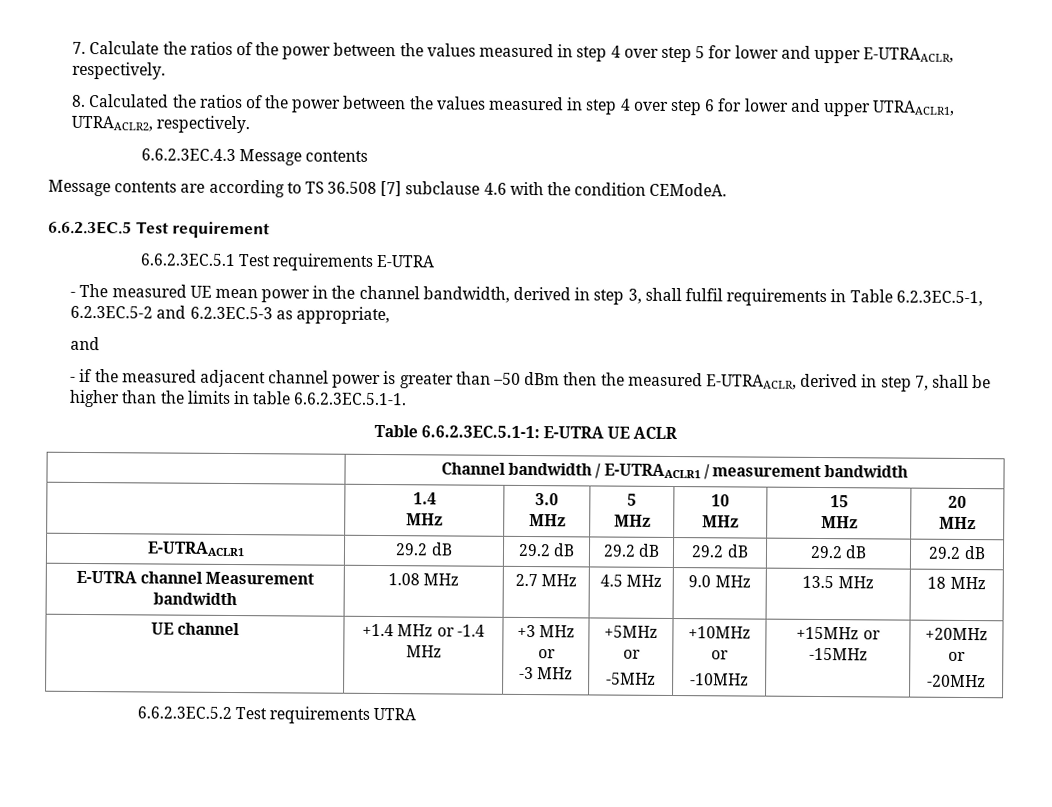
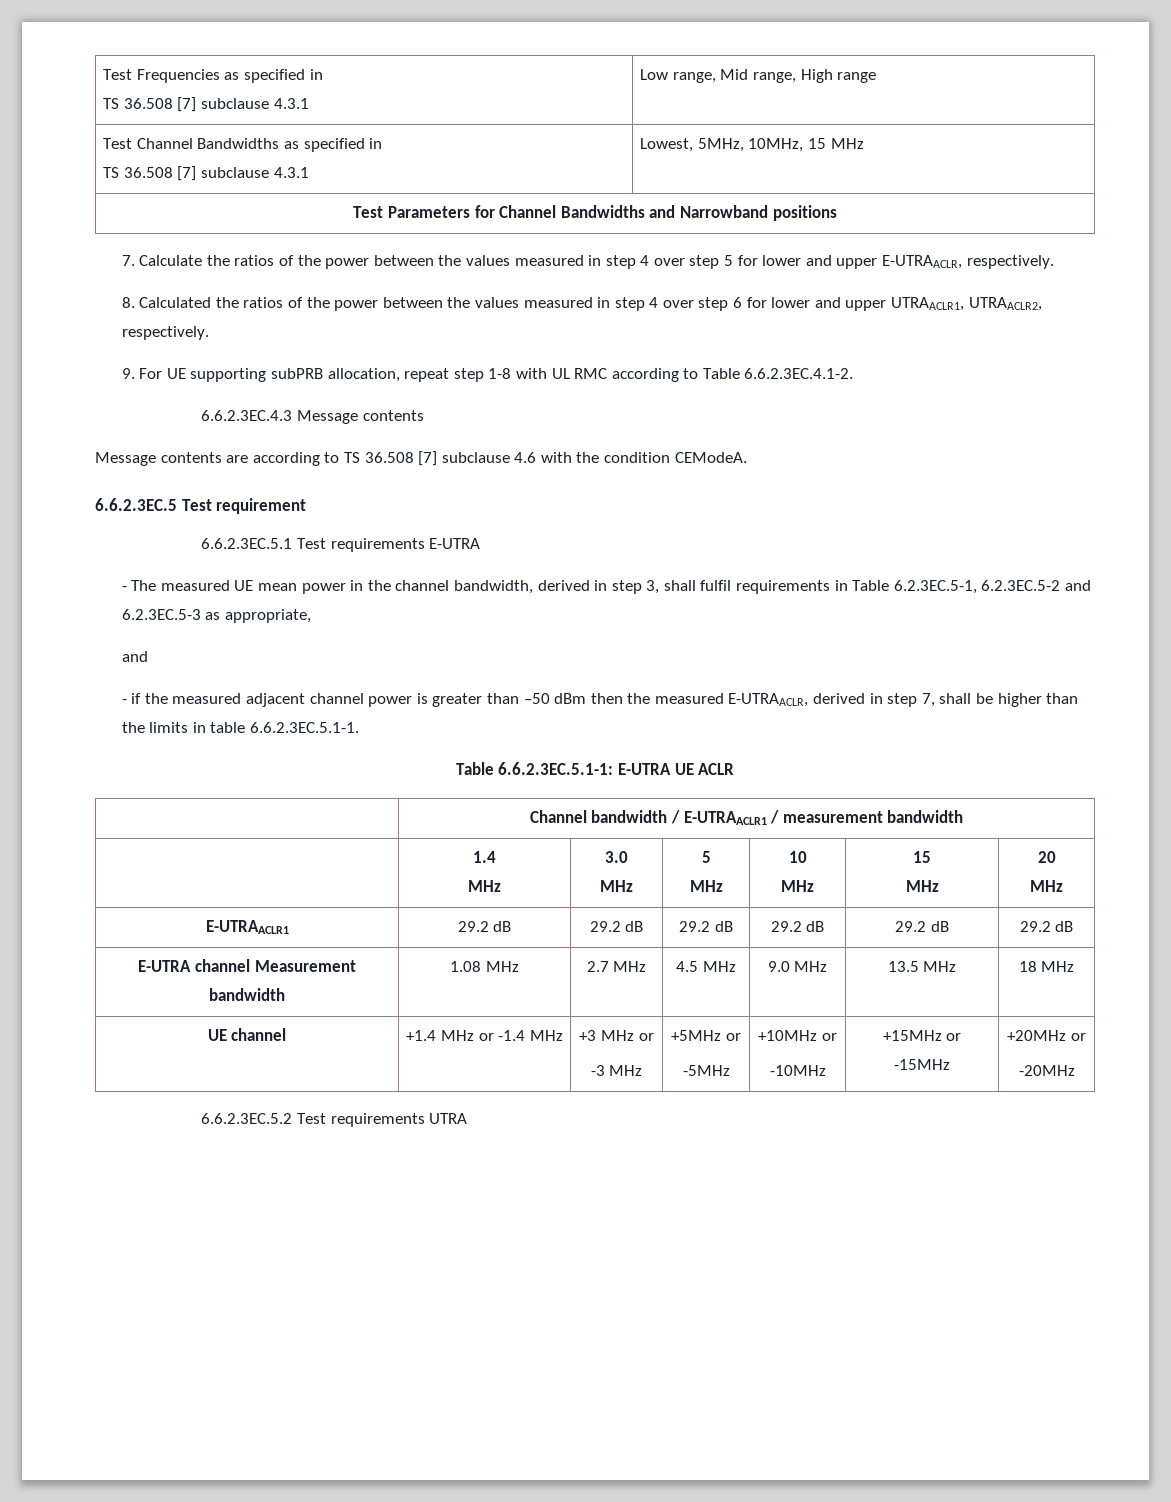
+ Test Frequencies as specified in
+ TS 36.508 [7] subclause 4.3.1 | Low range, Mid range, High range
+ Test Channel Bandwidths as specified in
+ TS 36.508 [7] subclause 4.3.1 | Lowest, 5MHz, 10MHz, 15 MHz
+ Test Parameters for Channel Bandwidths and Narrowband positions
+ 9. For UE supporting subPRB allocation, repeat step 1-8 with UL RMC according to Table 6.6.2.3EC.4.1-2.

